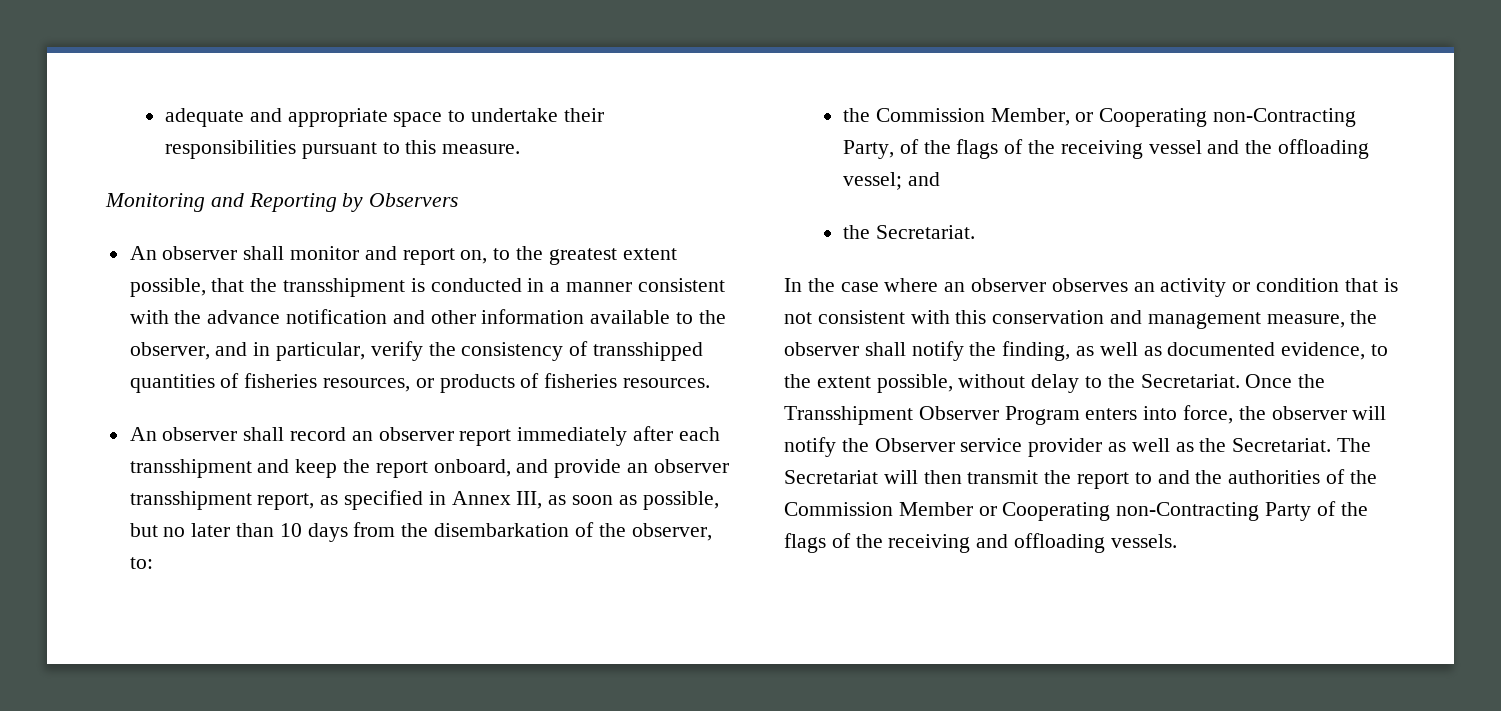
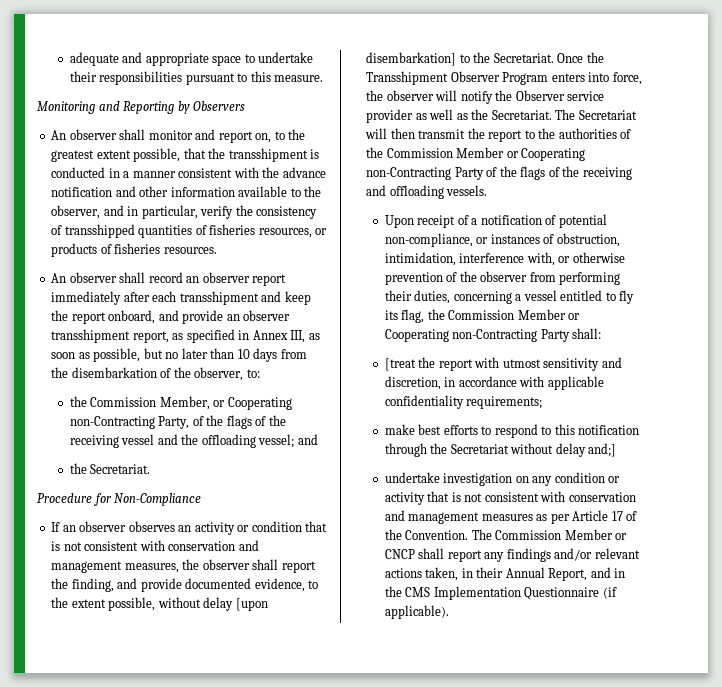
- In the case where an observer observes an activity or condition that is not consistent with this conservation and management measure, the observer shall notify the finding, as well as documented evidence, to the extent possible, without delay to the Secretariat.
+ Procedure for Non-Compliance
+ If an observer observes an activity or condition that is not consistent with conservation and management measures, the observer shall report the finding, and provide documented evidence, to the extent possible, without delay [upon disembarkation] to the Secretariat.
- The Secretariat will then transmit the report to and the authorities of the Commission Member or Cooperating non-Contracting Party of the flags of the receiving and offloading vessels.
+ The Secretariat will then transmit the report to the authorities of the Commission Member or Cooperating non-Contracting Party of the flags of the receiving and offloading vessels.
+ Upon receipt of a notification of potential non-compliance, or instances of obstruction, intimidation, interference with, or otherwise prevention of the observer from performing their duties, concerning a vessel entitled to fly its flag, the Commission Member or Cooperating non-Contracting Party shall:
+ [treat the report with utmost sensitivity and discretion, in accordance with applicable confidentiality requirements;
+ make best efforts to respond to this notification through the Secretariat without delay and;]
+ undertake investigation on any condition or activity that is not consistent with conservation and management measures as per Article 17 of the Convention. The Commission Member or CNCP shall report any findings and/or relevant actions taken, in their Annual Report, and in the CMS Implementation Questionnaire (if applicable).

